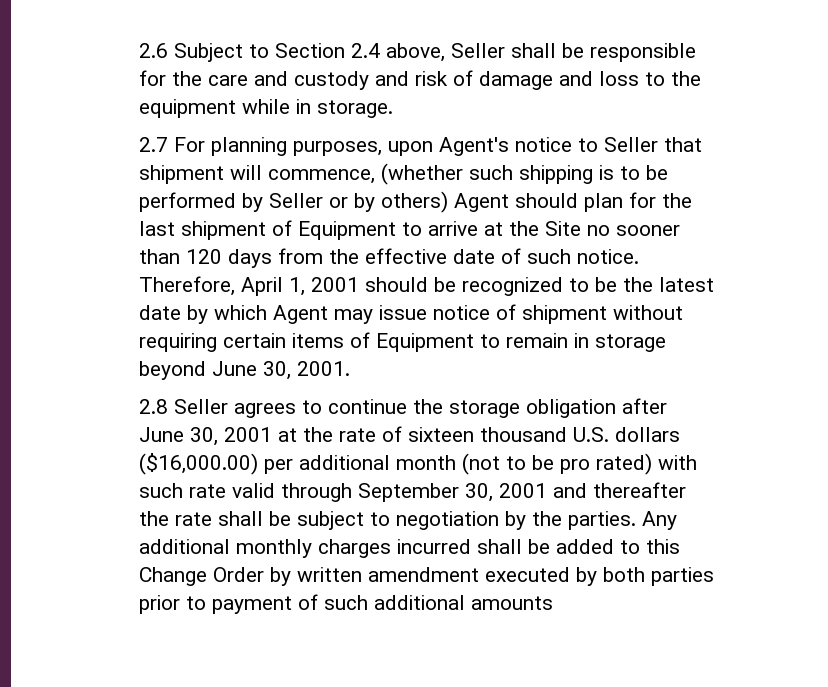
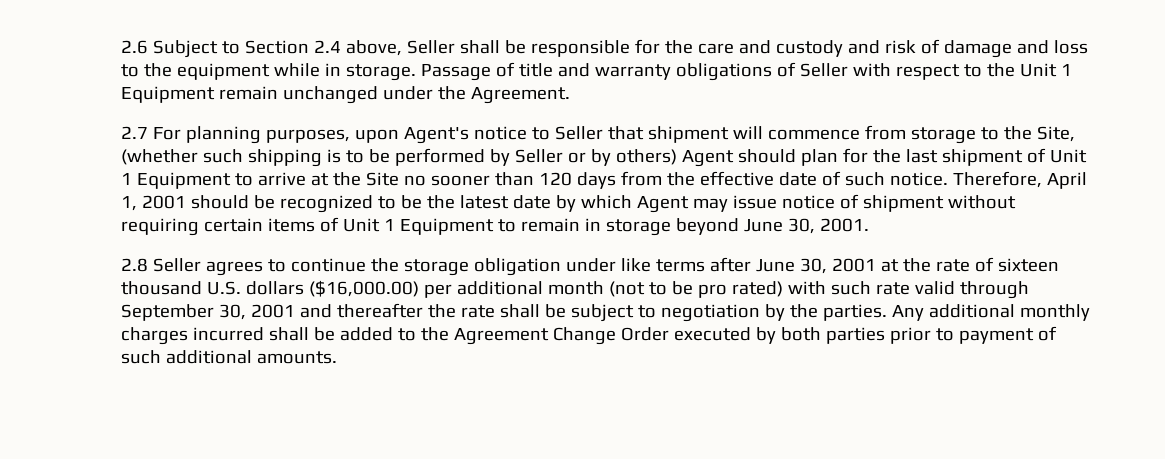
+ Passage of title and warranty obligations of Seller with respect to the Unit 1 Equipment remain unchanged under the Agreement.
- 2.7 For planning purposes, upon Agent's notice to Seller that shipment will commence, (whether such shipping is to be performed by Seller or by others) Agent should plan for the last shipment of Equipment to arrive at the Site no sooner than 120 days from the effective date of such notice.
+ 2.7 For planning purposes, upon Agent's notice to Seller that shipment will commence from storage to the Site, (whether such shipping is to be performed by Seller or by others) Agent should plan for the last shipment of Unit 1 Equipment to arrive at the Site no sooner than 120 days from the effective date of such notice.
- Therefore, April 1, 2001 should be recognized to be the latest date by which Agent may issue notice of shipment without requiring certain items of Equipment to remain in storage beyond June 30, 2001.
+ Therefore, April 1, 2001 should be recognized to be the latest date by which Agent may issue notice of shipment without requiring certain items of Unit 1 Equipment to remain in storage beyond June 30, 2001.
- 2.8 Seller agrees to continue the storage obligation after June 30, 2001 at the rate of sixteen thousand U.S. dollars ($16,000.00) per additional month (not to be pro rated) with such rate valid through September 30, 2001 and thereafter the rate shall be subject to negotiation by the parties.
+ 2.8 Seller agrees to continue the storage obligation under like terms after June 30, 2001 at the rate of sixteen thousand U.S. dollars ($16,000.00) per additional month (not to be pro rated) with such rate valid through September 30, 2001 and thereafter the rate shall be subject to negotiation by the parties.
- Any additional monthly charges incurred shall be added to this Change Order by written amendment executed by both parties prior to payment of such additional amounts
+ Any additional monthly charges incurred shall be added to the Agreement Change Order executed by both parties prior to payment of such additional amounts.

